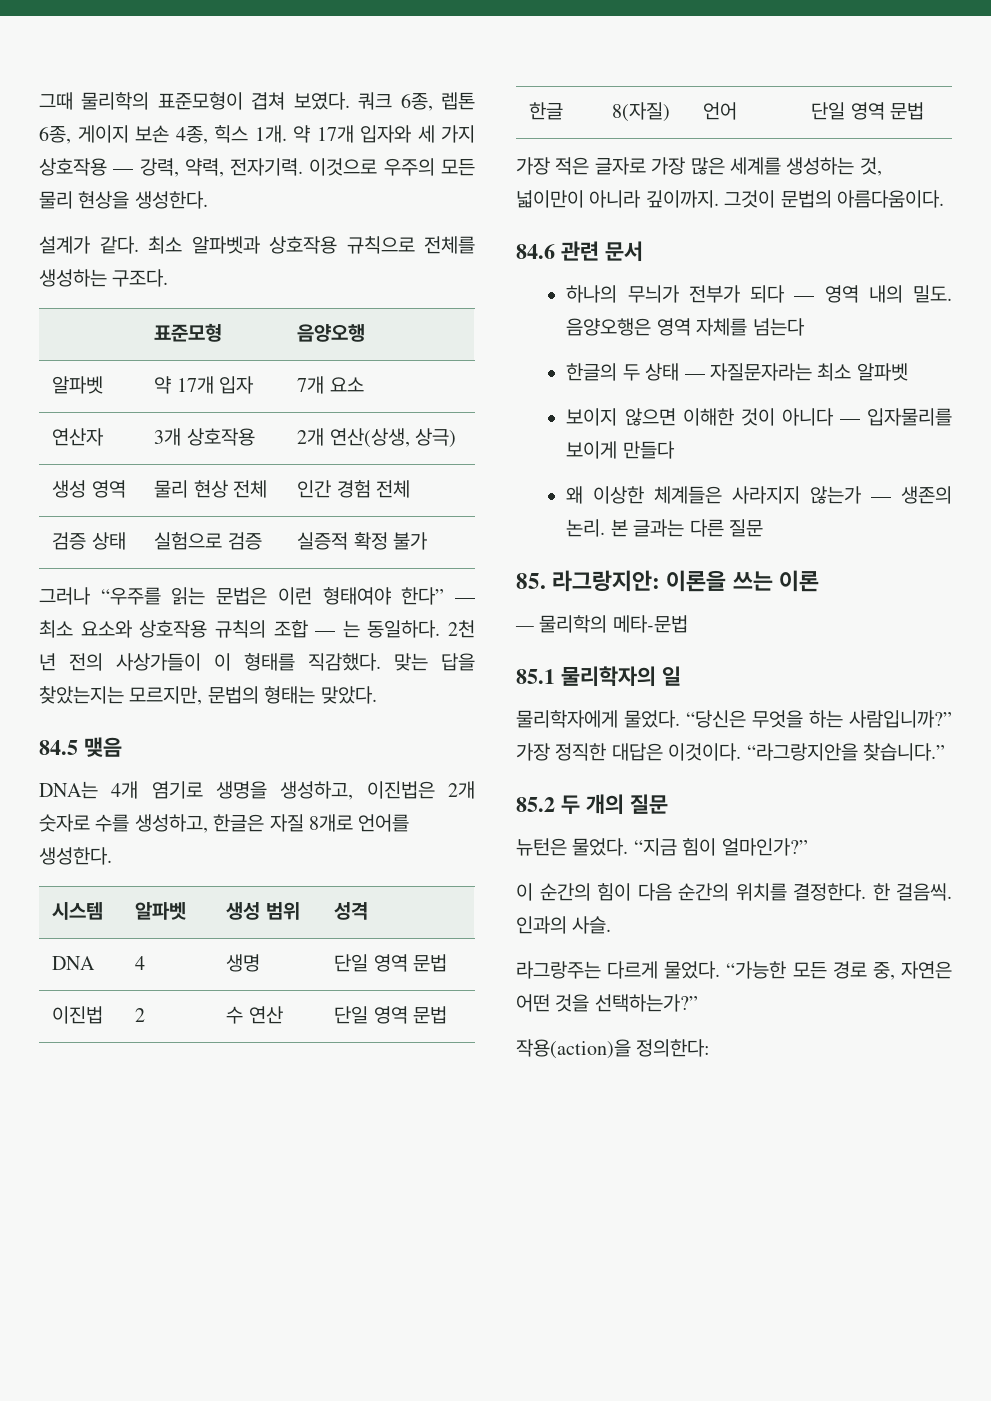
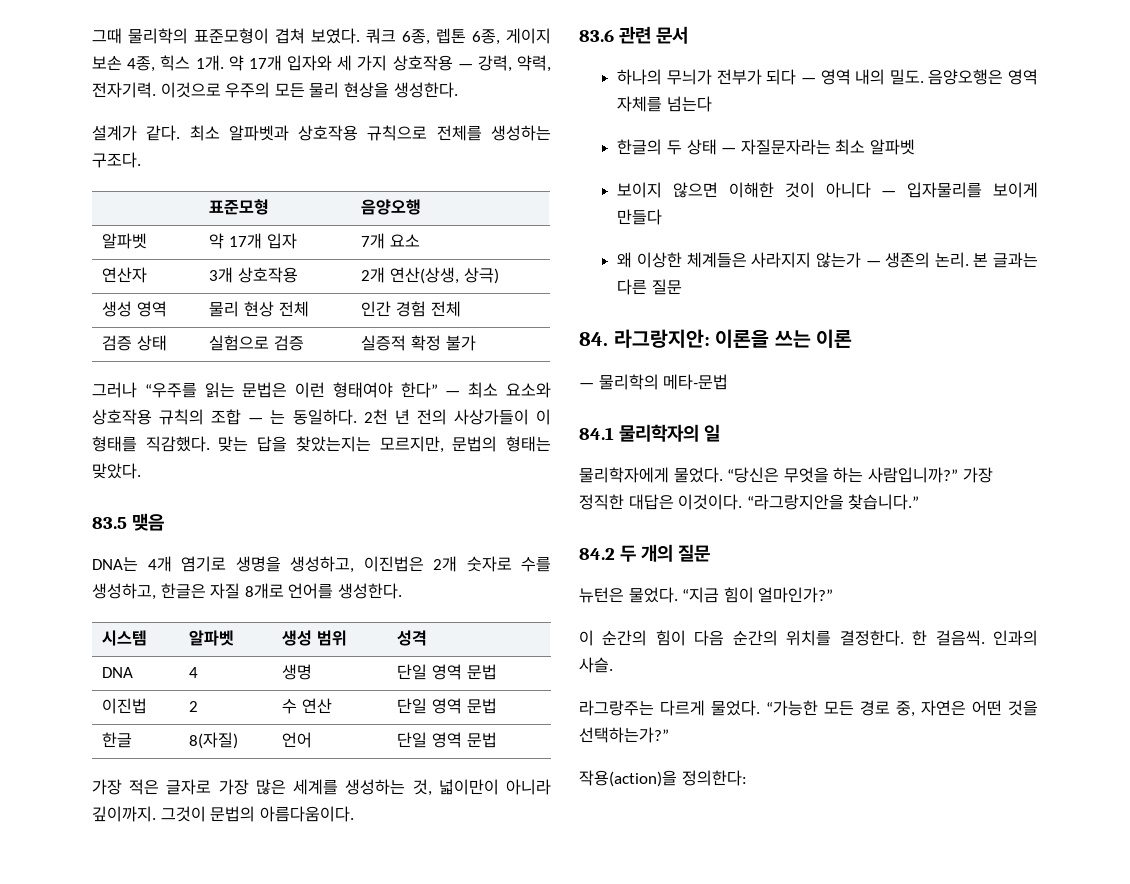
- 84.5 맺음
+ 83.5 맺음
- 84.6 관련 문서
+ 83.6 관련 문서
- 85. 라그랑지안: 이론을 쓰는 이론
+ 84. 라그랑지안: 이론을 쓰는 이론
- 85.1 물리학자의 일
+ 84.1 물리학자의 일
- 85.2 두 개의 질문
+ 84.2 두 개의 질문

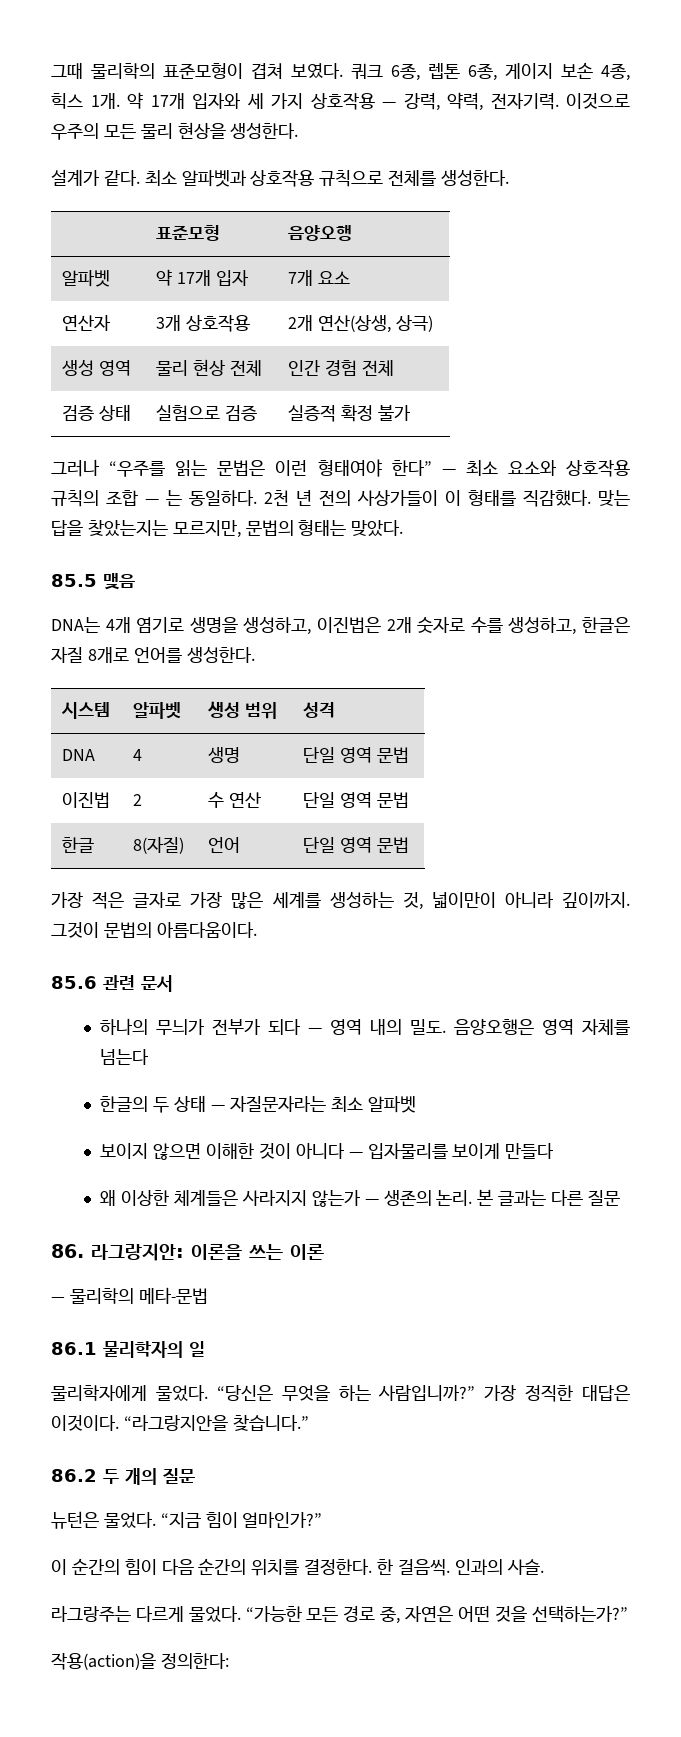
- 최소 알파벳과 상호작용 규칙으로 전체를 생성하는 구조다.
+ 최소 알파벳과 상호작용 규칙으로 전체를 생성한다.
- 83.5 맺음
+ 85.5 맺음
- 83.6 관련 문서
+ 85.6 관련 문서
- 84. 라그랑지안: 이론을 쓰는 이론
+ 86. 라그랑지안: 이론을 쓰는 이론
- 84.1 물리학자의 일
+ 86.1 물리학자의 일
- 84.2 두 개의 질문
+ 86.2 두 개의 질문

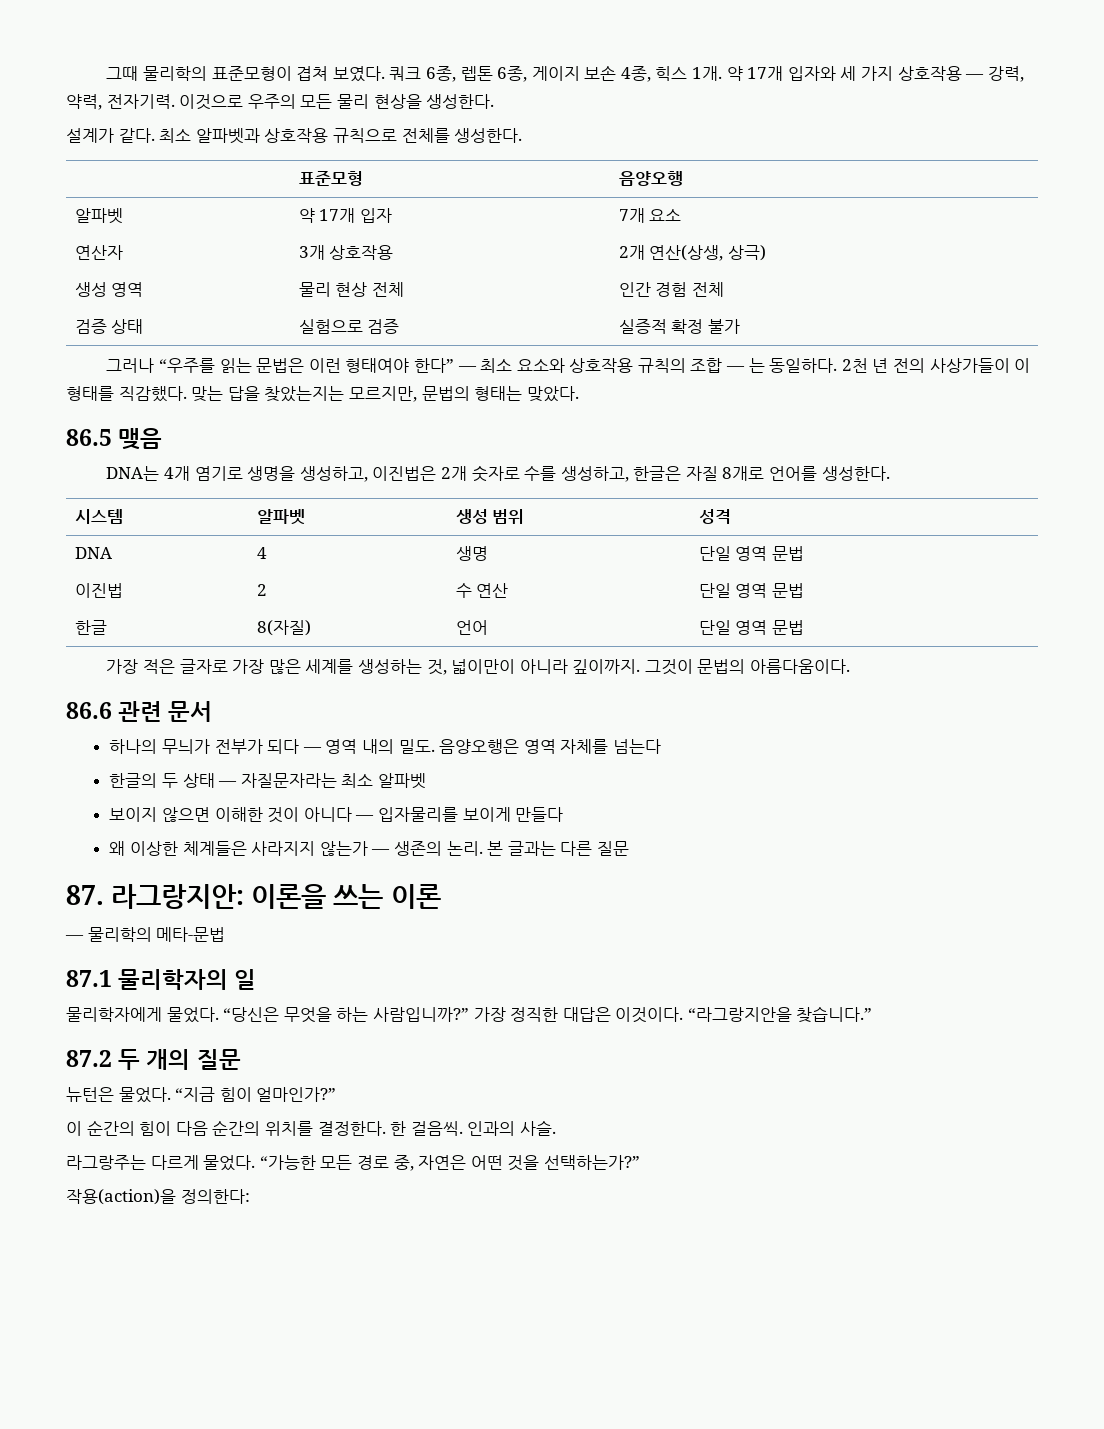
- 85.5 맺음
+ 86.5 맺음
- 85.6 관련 문서
+ 86.6 관련 문서
- 86. 라그랑지안: 이론을 쓰는 이론
+ 87. 라그랑지안: 이론을 쓰는 이론
- 86.1 물리학자의 일
+ 87.1 물리학자의 일
- 86.2 두 개의 질문
+ 87.2 두 개의 질문

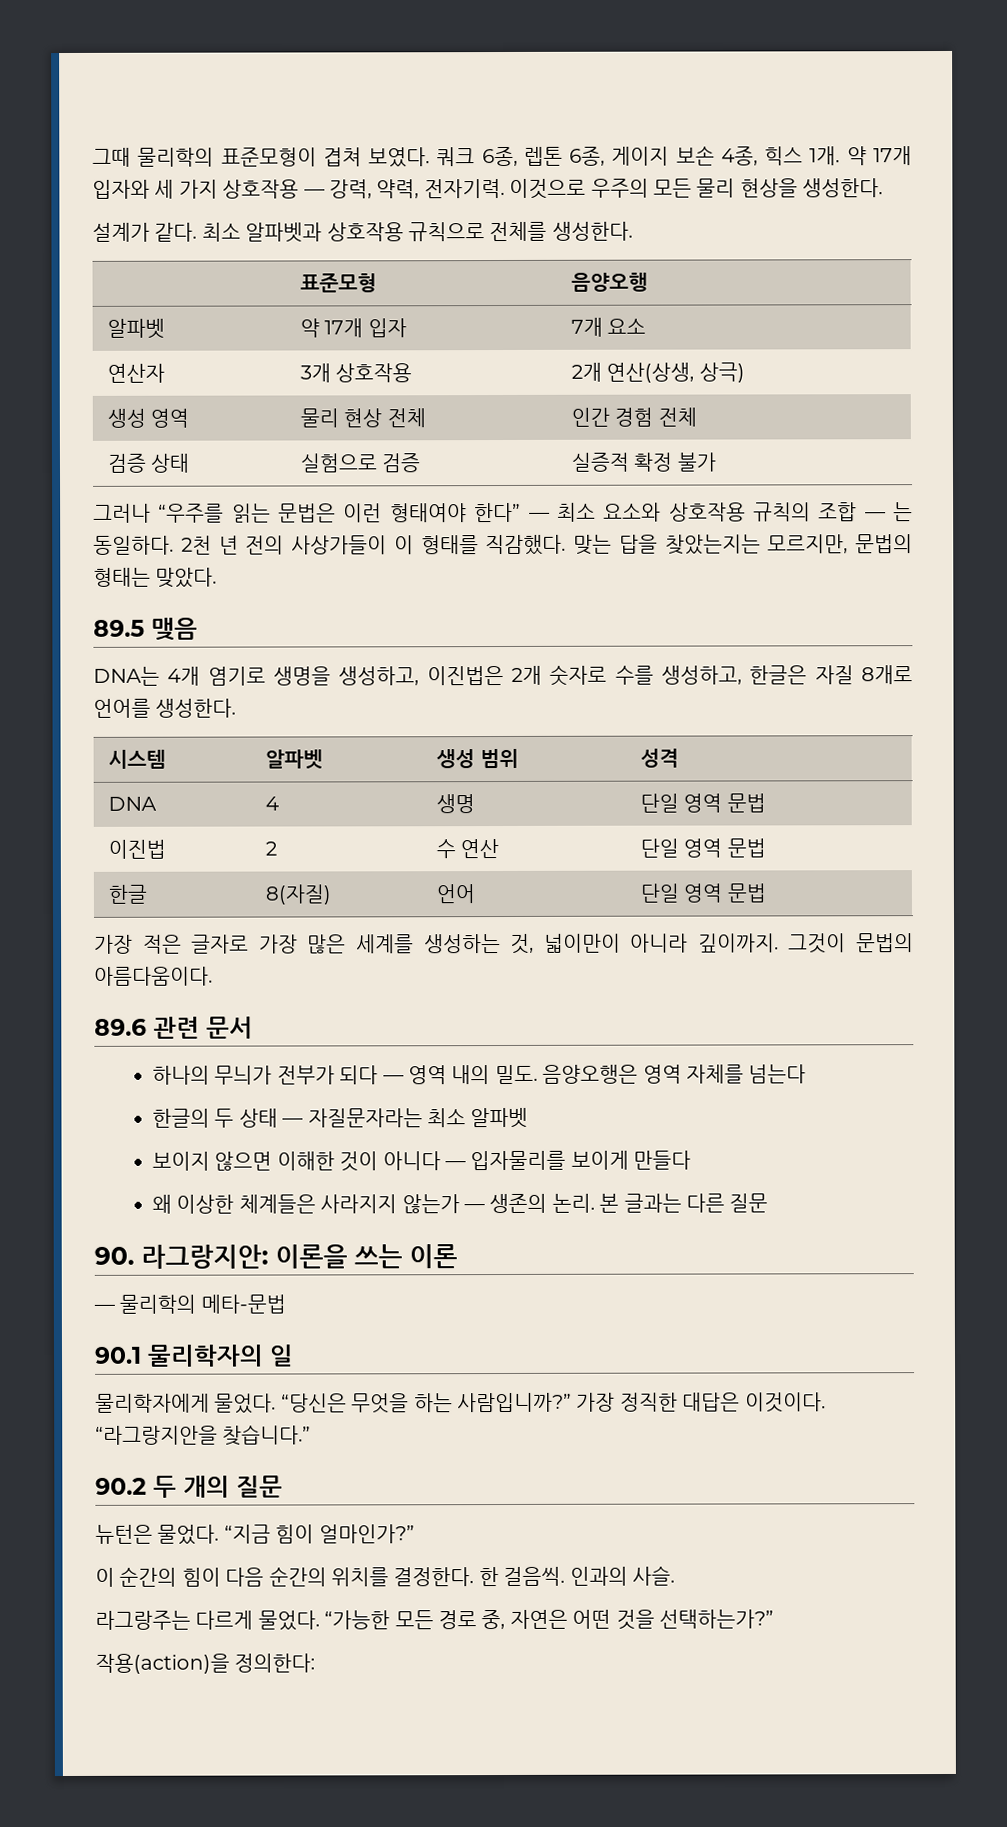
- 86.5 맺음
+ 89.5 맺음
- 86.6 관련 문서
+ 89.6 관련 문서
- 87. 라그랑지안: 이론을 쓰는 이론
+ 90. 라그랑지안: 이론을 쓰는 이론
- 87.1 물리학자의 일
+ 90.1 물리학자의 일
- 87.2 두 개의 질문
+ 90.2 두 개의 질문

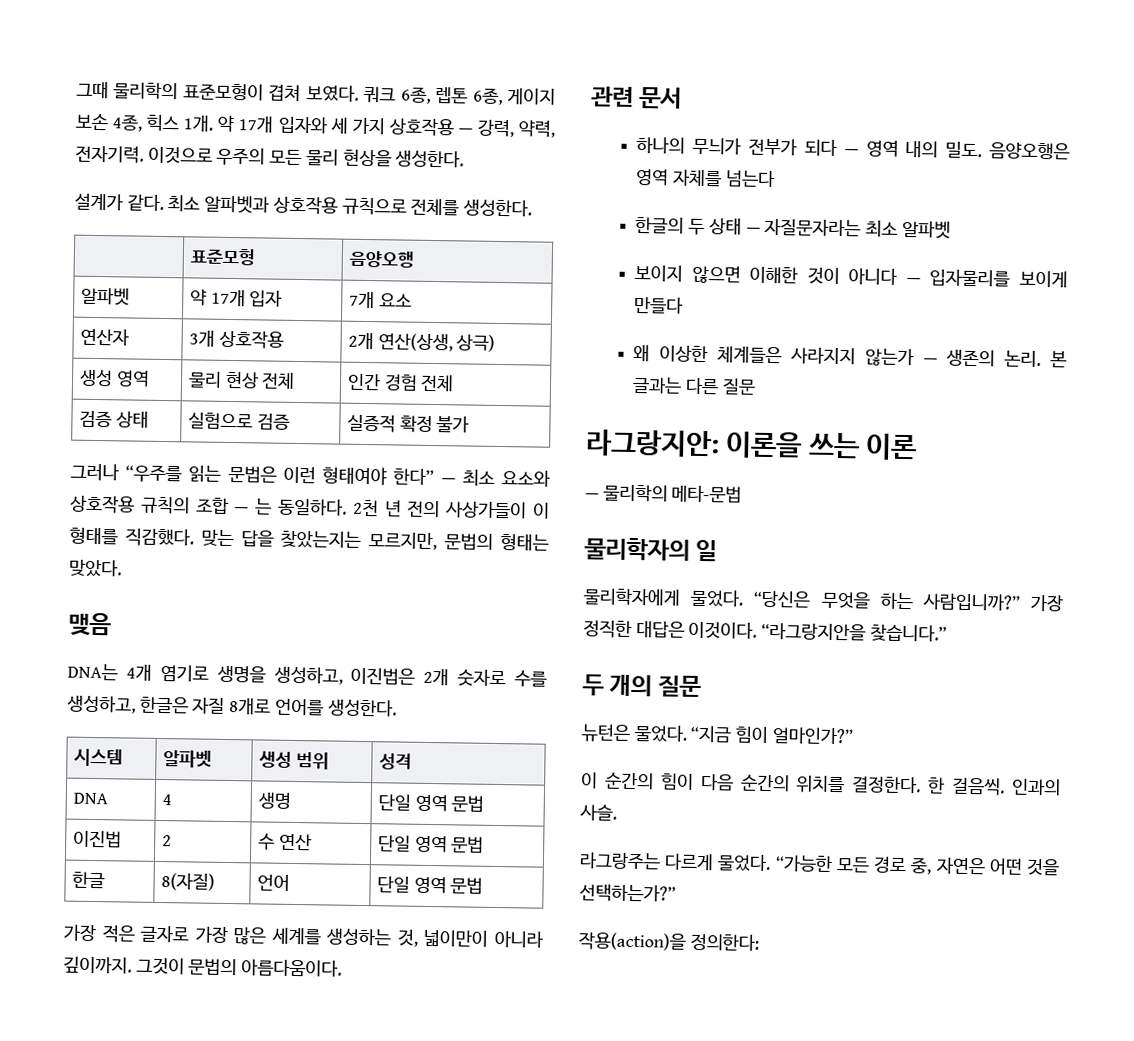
- 89.5 맺음
+ 맺음
- 89.6 관련 문서
+ 관련 문서
- 90. 라그랑지안: 이론을 쓰는 이론
+ 라그랑지안: 이론을 쓰는 이론
- 90.1 물리학자의 일
+ 물리학자의 일
- 90.2 두 개의 질문
+ 두 개의 질문

